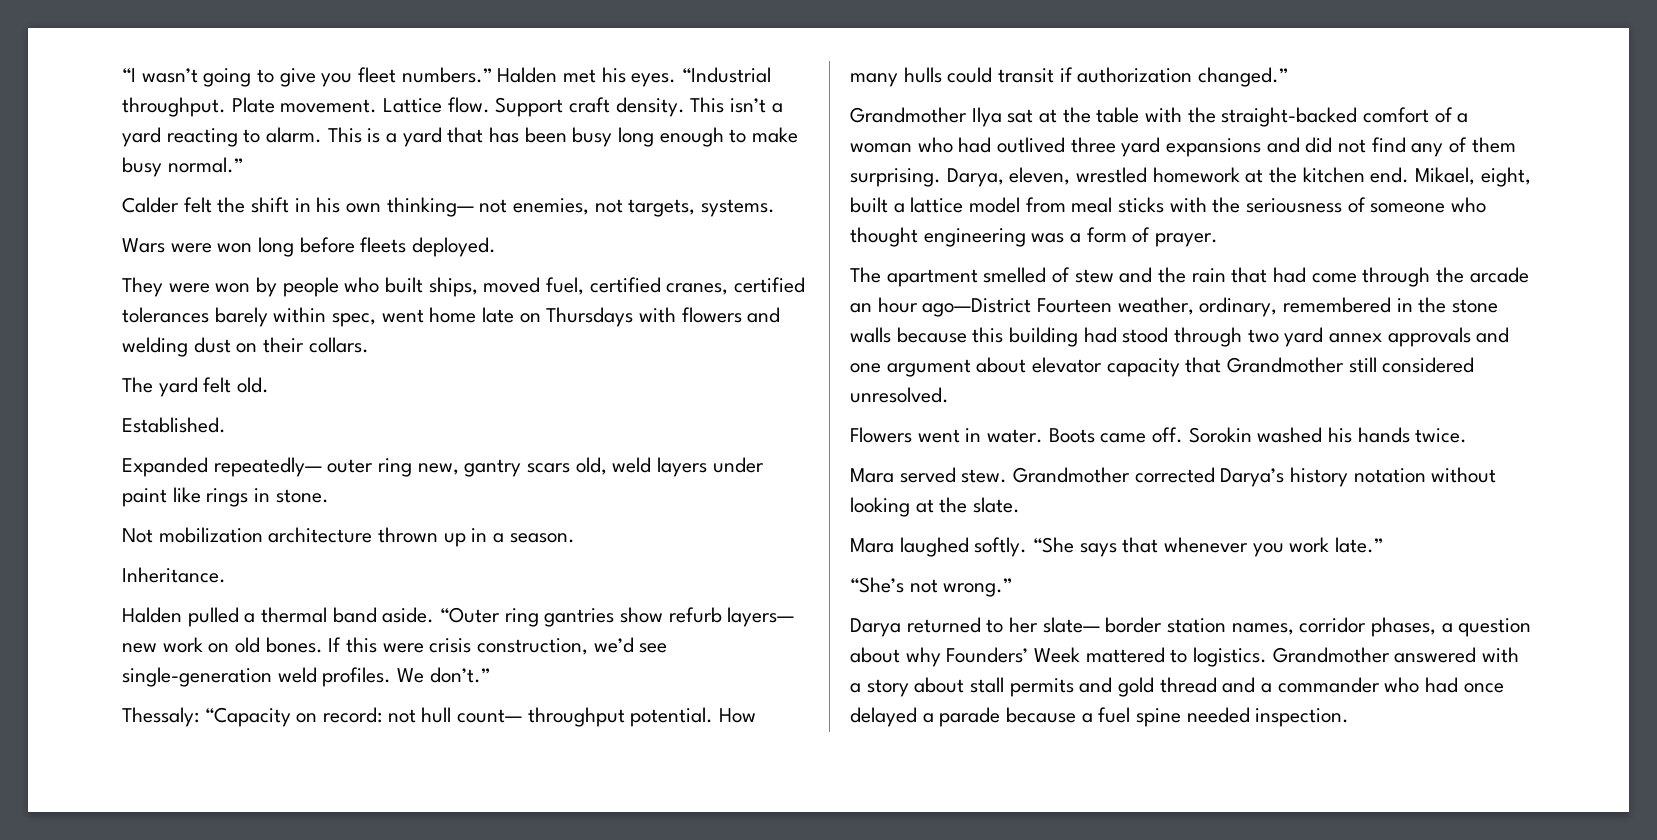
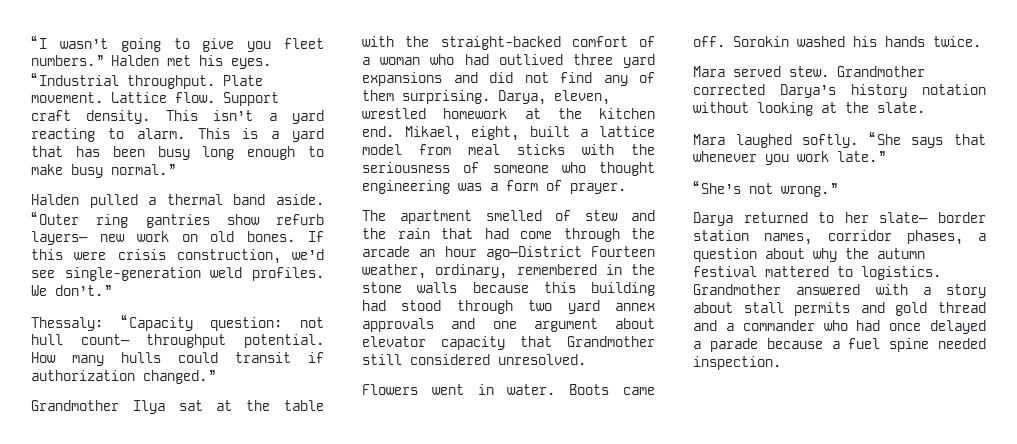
- Calder felt the shift in his own thinking— not enemies, not targets, systems.
- Wars were won long before fleets deployed.
- They were won by people who built ships, moved fuel, certified cranes, certified tolerances barely within spec, went home late on Thursdays with flowers and welding dust on their collars.
- The yard felt old.
- Established.
- Expanded repeatedly— outer ring new, gantry scars old, weld layers under paint like rings in stone.
- Not mobilization architecture thrown up in a season.
- Inheritance.
- Thessaly: “Capacity on record: not hull count— throughput potential.
+ Thessaly: “Capacity question: not hull count— throughput potential.
- Darya returned to her slate— border station names, corridor phases, a question about why Founders’ Week mattered to logistics.
+ Darya returned to her slate— border station names, corridor phases, a question about why the autumn festival mattered to logistics.

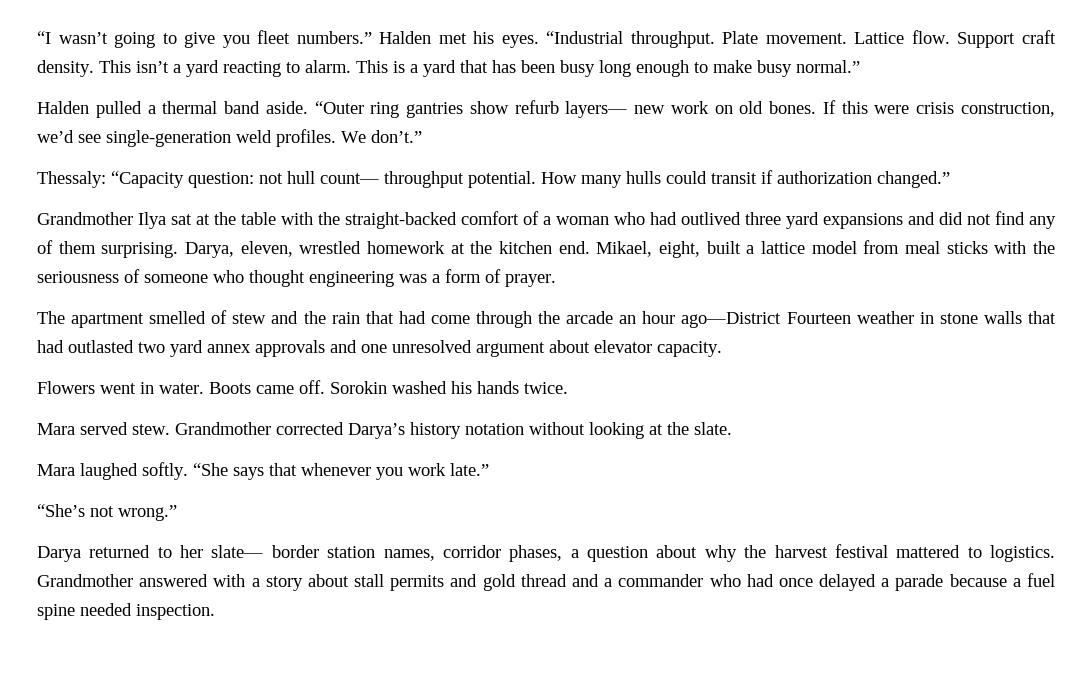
- The apartment smelled of stew and the rain that had come through the arcade an hour ago—District Fourteen weather, ordinary, remembered in the stone walls because this building had stood through two yard annex approvals and one argument about elevator capacity that Grandmother still considered unresolved.
+ The apartment smelled of stew and the rain that had come through the arcade an hour ago—District Fourteen weather in stone walls that had outlasted two yard annex approvals and one unresolved argument about elevator capacity.
- Darya returned to her slate— border station names, corridor phases, a question about why the autumn festival mattered to logistics.
+ Darya returned to her slate— border station names, corridor phases, a question about why the harvest festival mattered to logistics.

